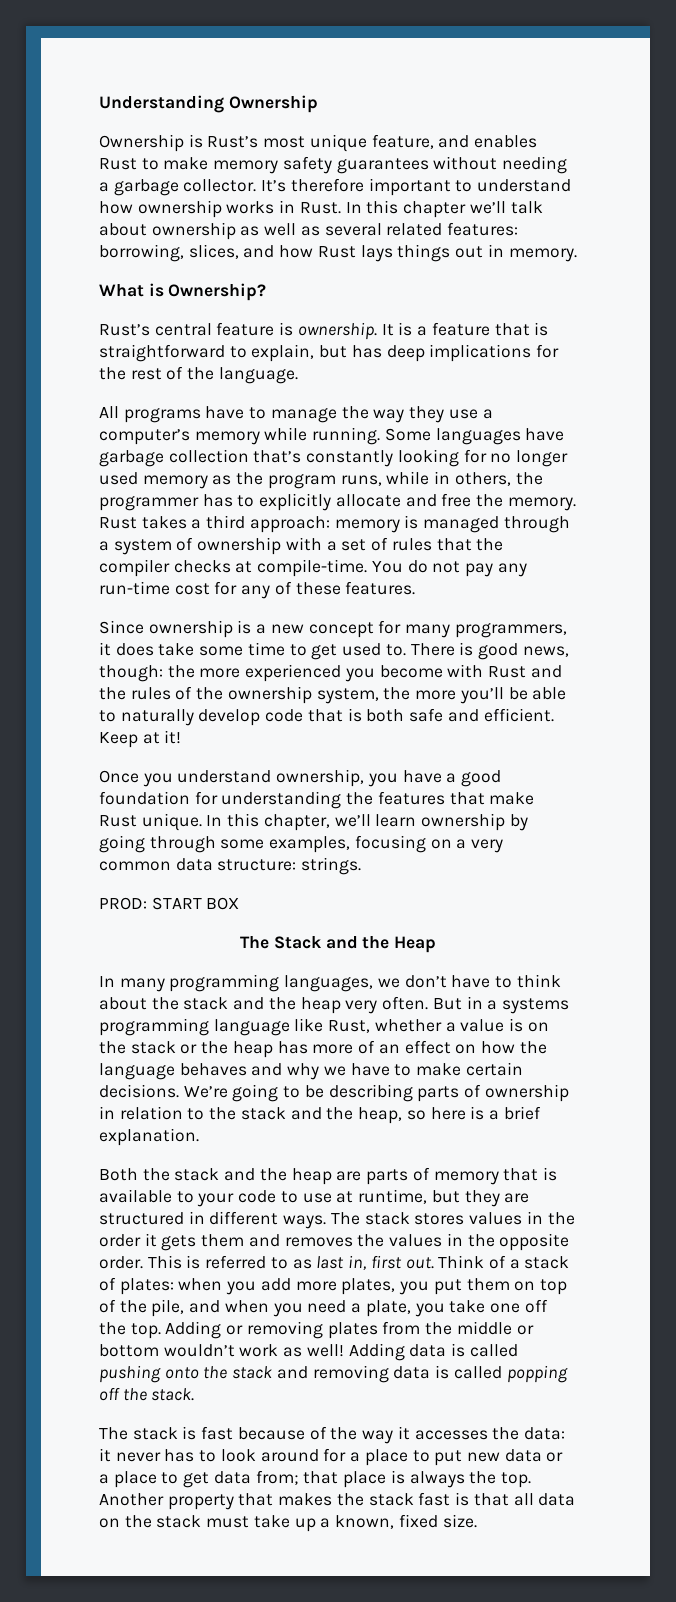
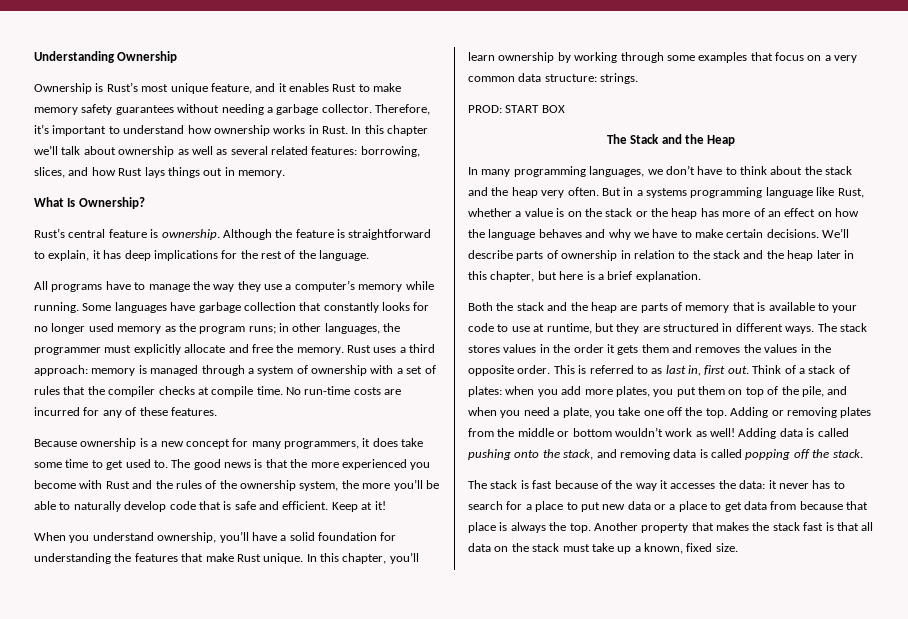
- Ownership is Rust’s most unique feature, and enables Rust to make memory safety guarantees without needing a garbage collector.
+ Ownership is Rust’s most unique feature, and it enables Rust to make memory safety guarantees without needing a garbage collector.
- It’s therefore important to understand how ownership works in Rust.
+ Therefore, it’s important to understand how ownership works in Rust.
- What is Ownership?
+ What Is Ownership?
- It is a feature that is straightforward to explain, but has deep implications for the rest of the language.
+ Although the feature is straightforward to explain, it has deep implications for the rest of the language.
- Some languages have garbage collection that’s constantly looking for no longer used memory as the program runs, while in others, the programmer has to explicitly allocate and free the memory.
+ Some languages have garbage collection that constantly looks for no longer used memory as the program runs; in other languages, the programmer must explicitly allocate and free the memory.
- Rust takes a third approach: memory is managed through a system of ownership with a set of rules that the compiler checks at compile-time. You do not pay any run-time cost for any of these features.
+ Rust uses a third approach: memory is managed through a system of ownership with a set of rules that the compiler checks at compile time. No run-time costs are incurred for any of these features.
- Since ownership is a new concept for many programmers, it does take some time to get used to.
+ Because ownership is a new concept for many programmers, it does take some time to get used to.
- There is good news, though: the more experienced you become with Rust and the rules of the ownership system, the more you’ll be able to naturally develop code that is both safe and efficient.
+ The good news is that the more experienced you become with Rust and the rules of the ownership system, the more you’ll be able to naturally develop code that is safe and efficient.
- Once you understand ownership, you have a good foundation for understanding the features that make Rust unique.
+ When you understand ownership, you’ll have a solid foundation for understanding the features that make Rust unique.
- In this chapter, we’ll learn ownership by going through some examples, focusing on a very common data structure: strings.
+ In this chapter, you’ll learn ownership by working through some examples that focus on a very common data structure: strings.
- We’re going to be describing parts of ownership in relation to the stack and the heap, so here is a brief explanation.
+ We’ll describe parts of ownership in relation to the stack and the heap later in this chapter, but here is a brief explanation.
- Adding data is called pushing onto the stack and removing data is called popping off the stack.
+ Adding data is called pushing onto the stack, and removing data is called popping off the stack.
- The stack is fast because of the way it accesses the data: it never has to look around for a place to put new data or a place to get data from; that place is always the top.
+ The stack is fast because of the way it accesses the data: it never has to search for a place to put new data or a place to get data from because that place is always the top.

